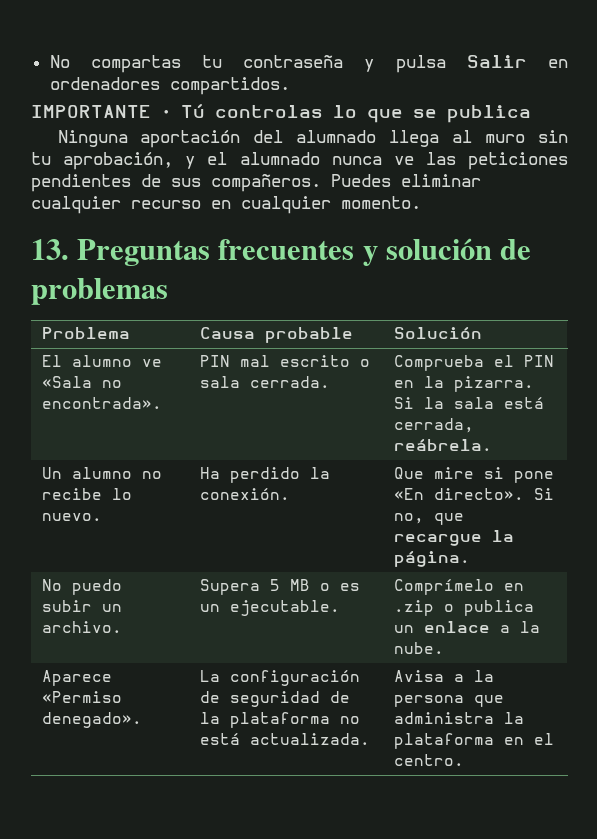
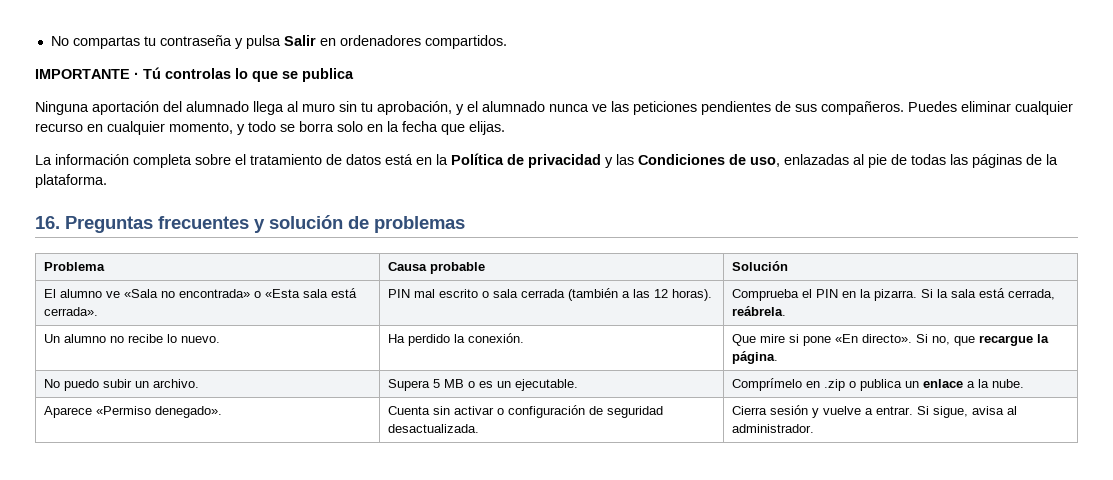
- Puedes eliminar cualquier recurso en cualquier momento.
- 13. Preguntas frecuentes y solución de problemas
+ Puedes eliminar cualquier recurso en cualquier momento, y todo se borra solo en la fecha que elijas.
+ La información completa sobre el tratamiento de datos está en la Política de privacidad y las Condiciones de uso, enlazadas al pie de todas las páginas de la plataforma.
+ 16. Preguntas frecuentes y solución de problemas
- El alumno ve «Sala no encontrada». | PIN mal escrito o sala cerrada. | Comprueba el PIN en la pizarra. Si la sala está cerrada, reábrela.
+ El alumno ve «Sala no encontrada» o «Esta sala está cerrada». | PIN mal escrito o sala cerrada (también a las 12 horas). | Comprueba el PIN en la pizarra. Si la sala está cerrada, reábrela.
- Aparece «Permiso denegado». | La configuración de seguridad de la plataforma no está actualizada. | Avisa a la persona que administra la plataforma en el centro.
+ Aparece «Permiso denegado». | Cuenta sin activar o configuración de seguridad desactualizada. | Cierra sesión y vuelve a entrar. Si sigue, avisa al administrador.

